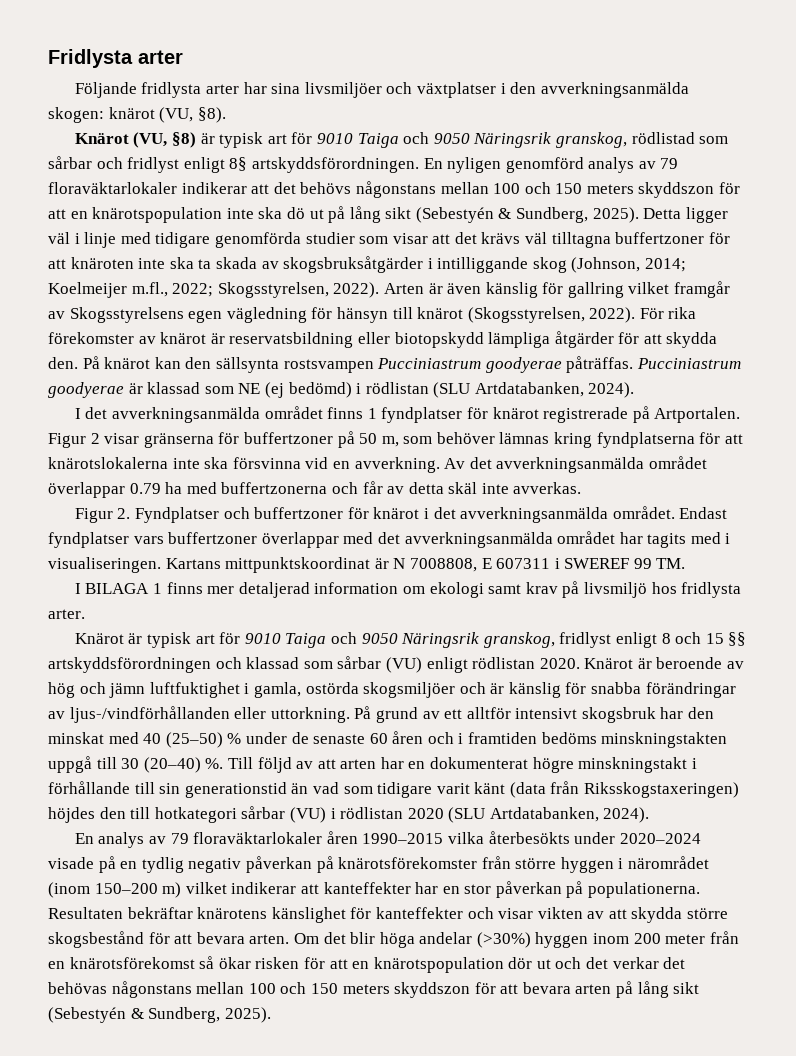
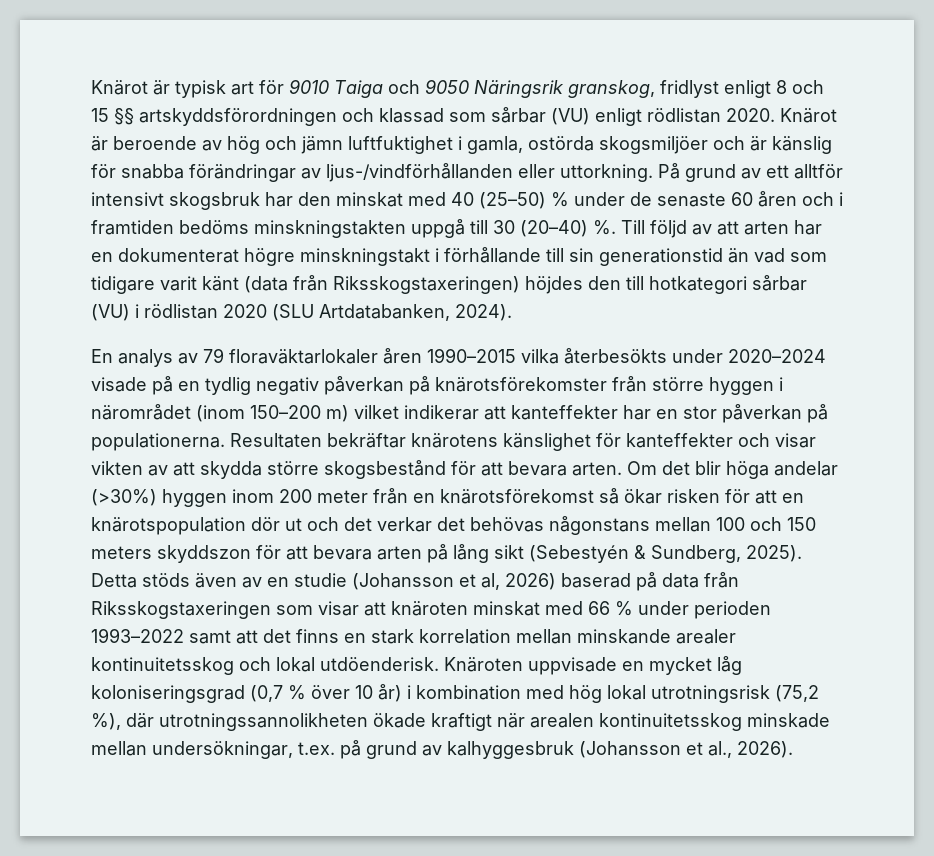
- Fridlysta arter
- Följande fridlysta arter har sina livsmiljöer och växtplatser i den avverkningsanmälda skogen: knärot (VU, §8).
- Knärot (VU, §8) är typisk art för 9010 Taiga och 9050 Näringsrik granskog, rödlistad som sårbar och fridlyst enligt 8§ artskyddsförordningen. En nyligen genomförd analys av 79 floraväktarlokaler indikerar att det behövs någonstans mellan 100 och 150 meters skyddszon för att en knärotspopulation inte ska dö ut på lång sikt (Sebestyén & Sundberg, 2025). Detta ligger väl i linje med tidigare genomförda studier som visar att det krävs väl tilltagna buffertzoner för att knäroten inte ska ta skada av skogsbruksåtgärder i intilliggande skog (Johnson, 2014; Koelmeijer m.fl., 2022; Skogsstyrelsen, 2022). Arten är även känslig för gallring vilket framgår av Skogsstyrelsens egen vägledning för hänsyn till knärot (Skogsstyrelsen, 2022). För rika förekomster av knärot är reservatsbildning eller biotopskydd lämpliga åtgärder för att skydda den. På knärot kan den sällsynta rostsvampen Pucciniastrum goodyerae påträffas. Pucciniastrum goodyerae är klassad som NE (ej bedömd) i rödlistan (SLU Artdatabanken, 2024).
- I det avverkningsanmälda området finns 1 fyndplatser för knärot registrerade på Artportalen. Figur 2 visar gränserna för buffertzoner på 50 m, som behöver lämnas kring fyndplatserna för att knärotslokalerna inte ska försvinna vid en avverkning. Av det avverkningsanmälda området överlappar 0.79 ha med buffertzonerna och får av detta skäl inte avverkas.
- Figur 2. Fyndplatser och buffertzoner för knärot i det avverkningsanmälda området. Endast fyndplatser vars buffertzoner överlappar med det avverkningsanmälda området har tagits med i visualiseringen. Kartans mittpunktskoordinat är N 7008808, E 607311 i SWEREF 99 TM.
- I BILAGA 1 finns mer detaljerad information om ekologi samt krav på livsmiljö hos fridlysta arter.
+ Detta stöds även av en studie (Johansson et al, 2026) baserad på data från Riksskogstaxeringen som visar att knäroten minskat med 66 % under perioden 1993–2022 samt att det finns en stark korrelation mellan minskande arealer kontinuitetsskog och lokal utdöenderisk. Knäroten uppvisade en mycket låg koloniseringsgrad (0,7 % över 10 år) i kombination med hög lokal utrotningsrisk (75,2 %), där utrotningssannolikheten ökade kraftigt när arealen kontinuitetsskog minskade mellan undersökningar, t.ex. på grund av kalhyggesbruk (Johansson et al., 2026).

